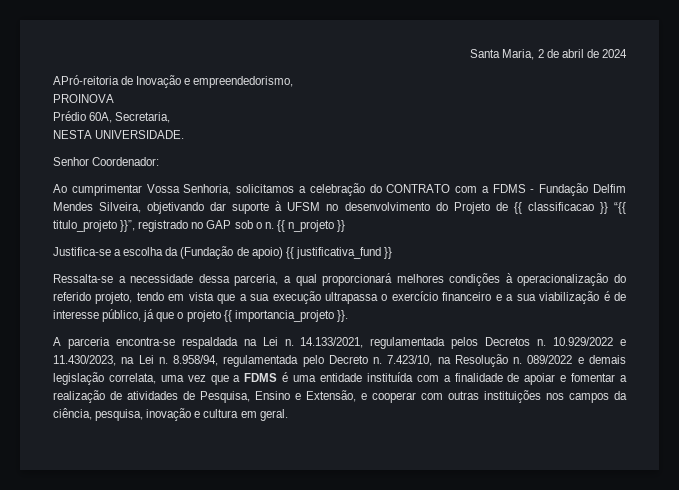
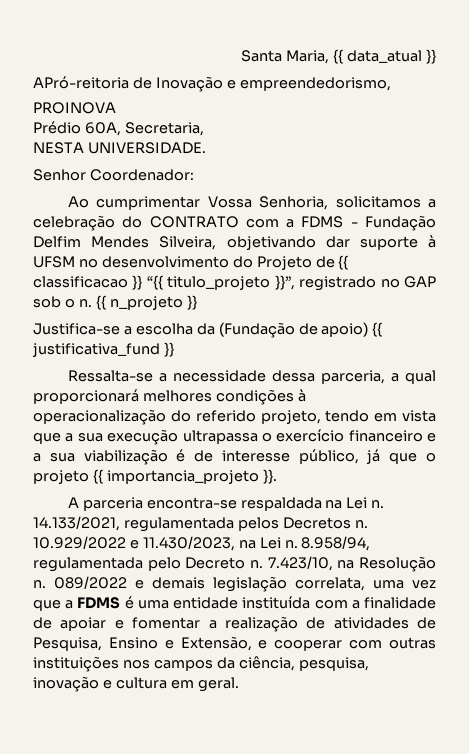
- Santa Maria, 2 de abril de 2024
+ Santa Maria, {{ data_atual }}

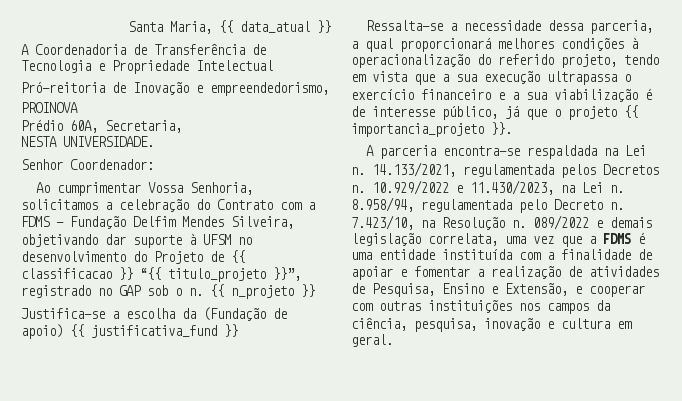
- APró-reitoria de Inovação e empreendedorismo,
+ A Coordenadoria de Transferência de Tecnologia e Propriedade Intelectual
+ Pró-reitoria de Inovação e empreendedorismo,
- Ao cumprimentar Vossa Senhoria, solicitamos a celebração do CONTRATO com a FDMS - Fundação Delfim Mendes Silveira, objetivando dar suporte à UFSM no desenvolvimento do Projeto de {{ classificacao }} “{{ titulo_projeto }}”, registrado no GAP sob o n.
+ Ao cumprimentar Vossa Senhoria, solicitamos a celebração do Contrato com a FDMS - Fundação Delfim Mendes Silveira, objetivando dar suporte à UFSM no desenvolvimento do Projeto de {{ classificacao }} “{{ titulo_projeto }}”, registrado no GAP sob o n.

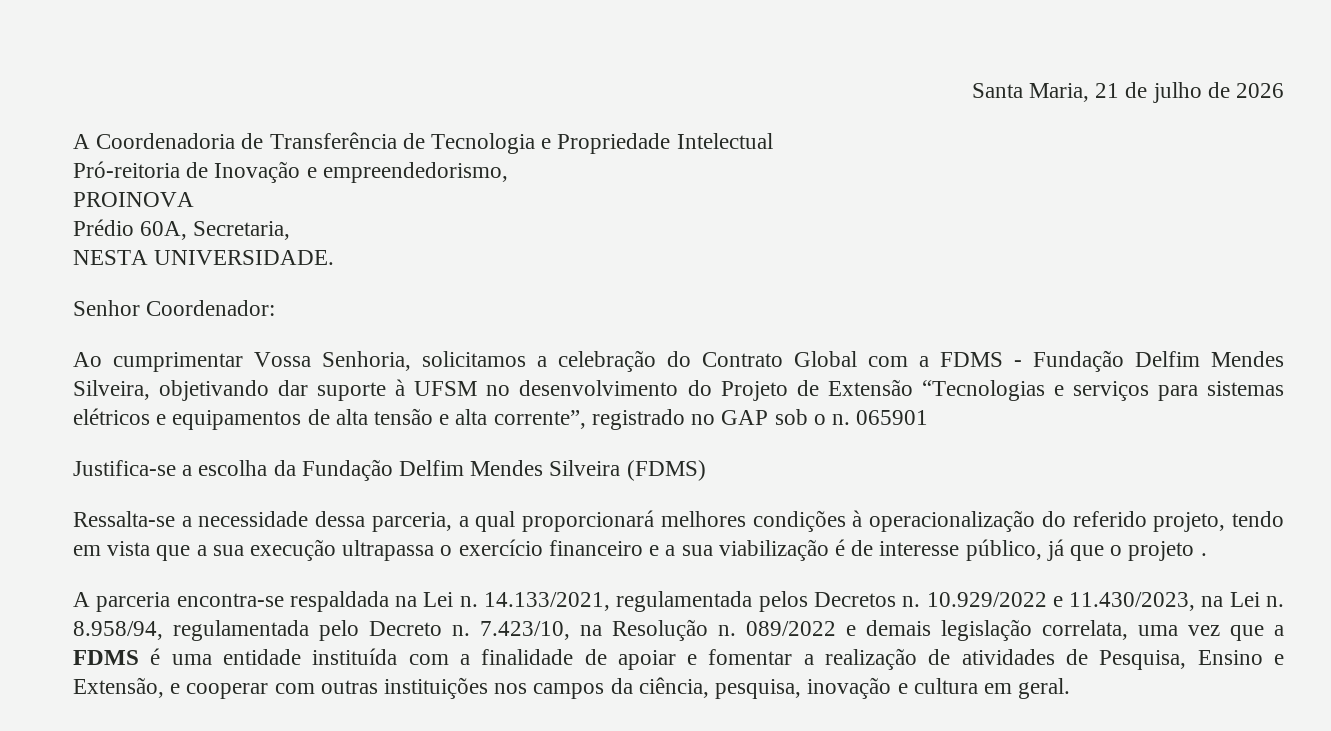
- Santa Maria, {{ data_atual }}
+ Santa Maria, 21 de julho de 2026
- Ao cumprimentar Vossa Senhoria, solicitamos a celebração do Contrato com a FDMS - Fundação Delfim Mendes Silveira, objetivando dar suporte à UFSM no desenvolvimento do Projeto de {{ classificacao }} “{{ titulo_projeto }}”, registrado no GAP sob o n.
+ Ao cumprimentar Vossa Senhoria, solicitamos a celebração do Contrato Global com a FDMS - Fundação Delfim Mendes Silveira, objetivando dar suporte à UFSM no desenvolvimento do Projeto de Extensão “Tecnologias e serviços para sistemas elétricos e equipamentos de alta tensão e alta corrente”, registrado no GAP sob o n.
- {{ n_projeto }}
+ 065901
- Justifica-se a escolha da (Fundação de apoio) {{ justificativa_fund }}
+ Justifica-se a escolha da Fundação Delfim Mendes Silveira (FDMS)
- Ressalta-se a necessidade dessa parceria, a qual proporcionará melhores condições à operacionalização do referido projeto, tendo em vista que a sua execução ultrapassa o exercício financeiro e a sua viabilização é de interesse público, já que o projeto {{ importancia_projeto }}.
+ Ressalta-se a necessidade dessa parceria, a qual proporcionará melhores condições à operacionalização do referido projeto, tendo em vista que a sua execução ultrapassa o exercício financeiro e a sua viabilização é de interesse público, já que o projeto .

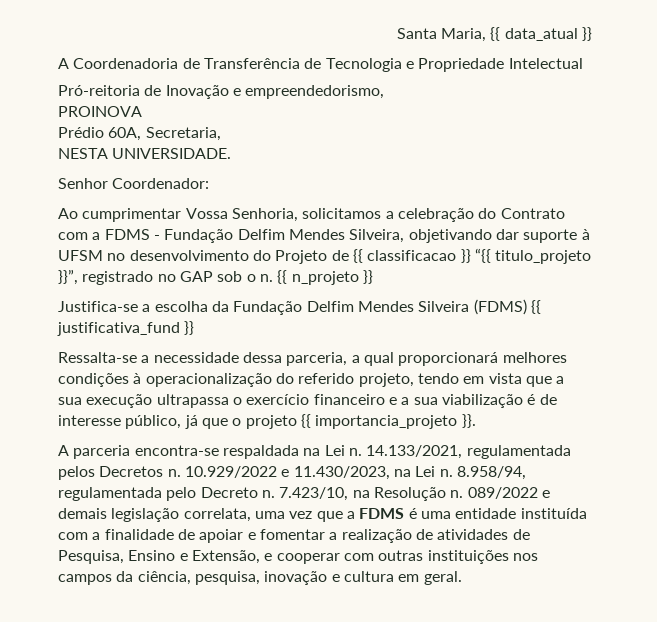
- Santa Maria, 21 de julho de 2026
+ Santa Maria, {{ data_atual }}
- Ao cumprimentar Vossa Senhoria, solicitamos a celebração do Contrato Global com a FDMS - Fundação Delfim Mendes Silveira, objetivando dar suporte à UFSM no desenvolvimento do Projeto de Extensão “Tecnologias e serviços para sistemas elétricos e equipamentos de alta tensão e alta corrente”, registrado no GAP sob o n.
+ Ao cumprimentar Vossa Senhoria, solicitamos a celebração do Contrato com a FDMS - Fundação Delfim Mendes Silveira, objetivando dar suporte à UFSM no desenvolvimento do Projeto de {{ classificacao }} “{{ titulo_projeto }}”, registrado no GAP sob o n.
- 065901
+ {{ n_projeto }}
- Justifica-se a escolha da Fundação Delfim Mendes Silveira (FDMS)
+ Justifica-se a escolha da Fundação Delfim Mendes Silveira (FDMS) {{ justificativa_fund }}
- Ressalta-se a necessidade dessa parceria, a qual proporcionará melhores condições à operacionalização do referido projeto, tendo em vista que a sua execução ultrapassa o exercício financeiro e a sua viabilização é de interesse público, já que o projeto .
+ Ressalta-se a necessidade dessa parceria, a qual proporcionará melhores condições à operacionalização do referido projeto, tendo em vista que a sua execução ultrapassa o exercício financeiro e a sua viabilização é de interesse público, já que o projeto {{ importancia_projeto }}.

